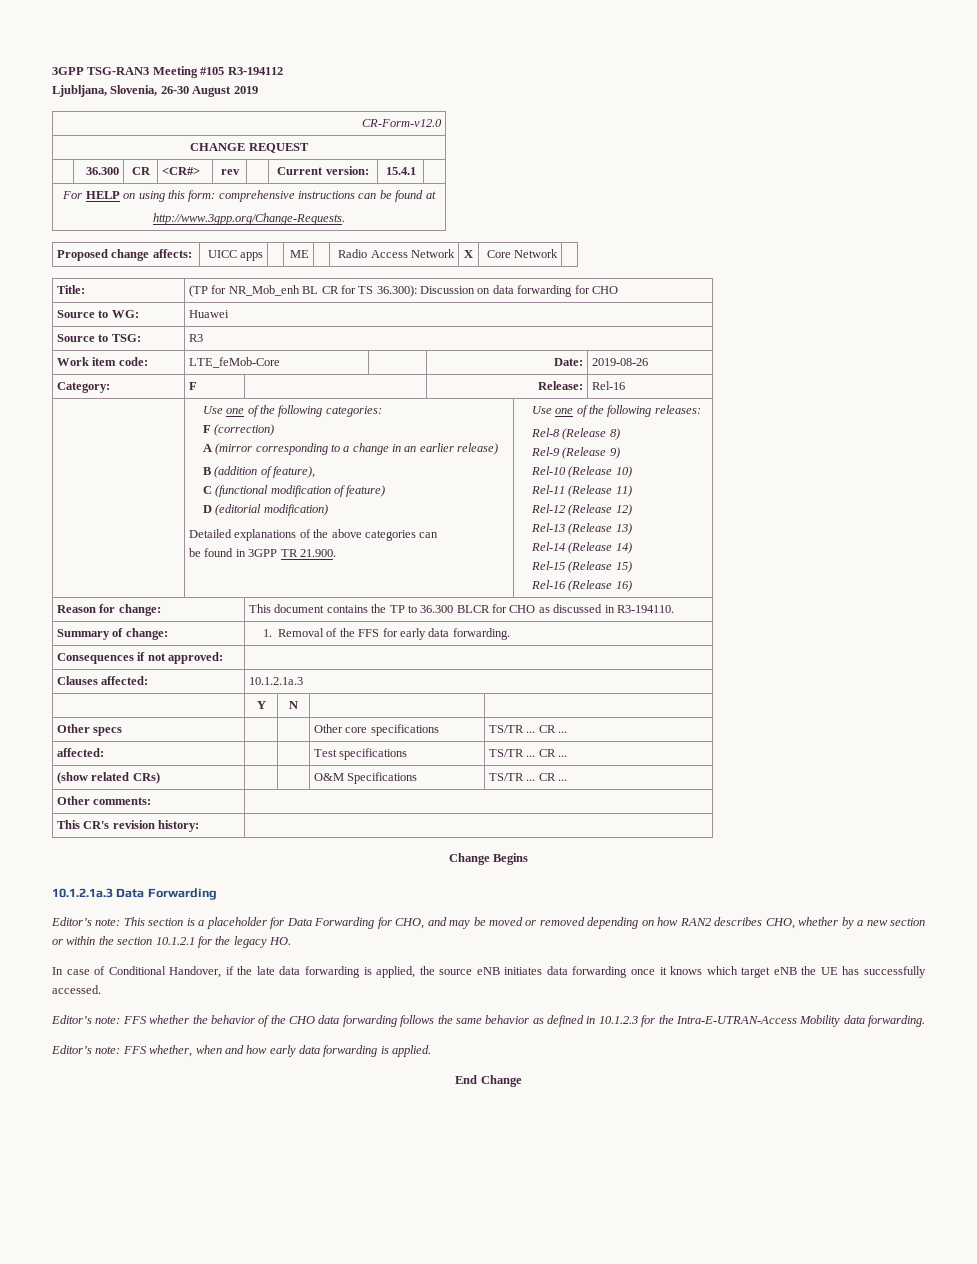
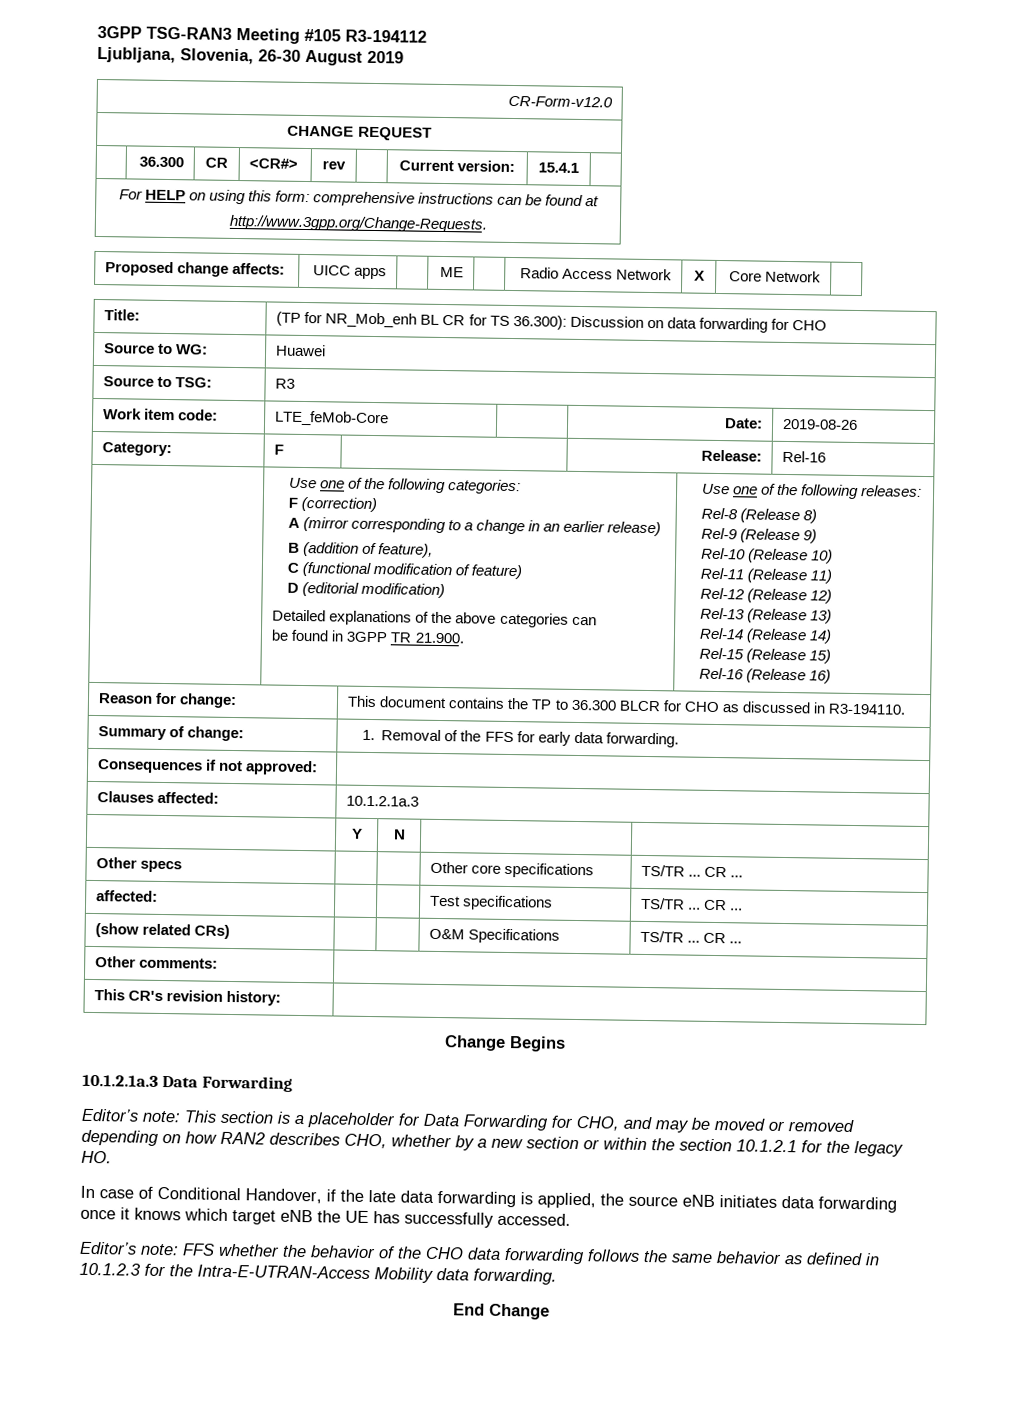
- Editor’s note: FFS whether, when and how early data forwarding is applied.

